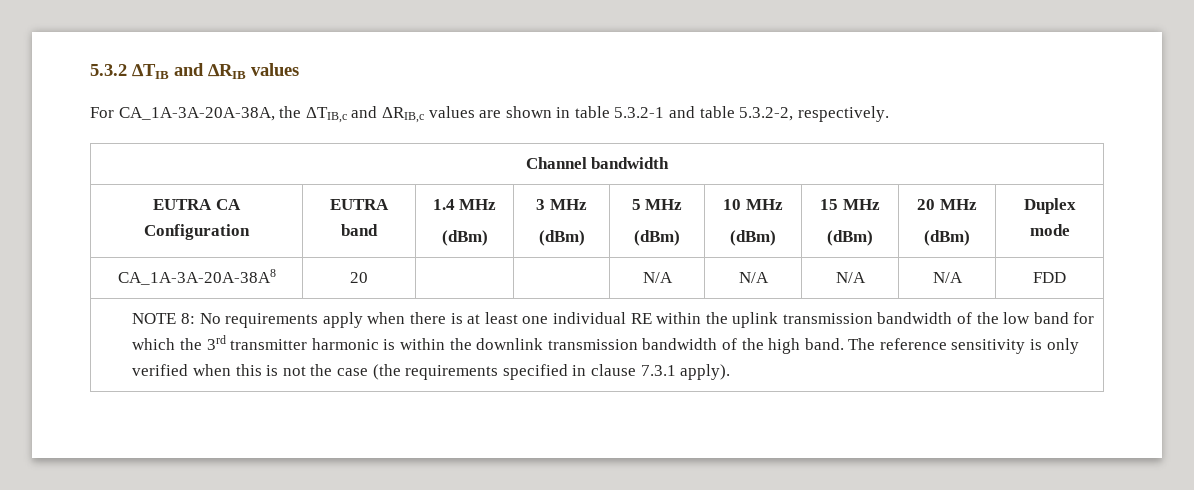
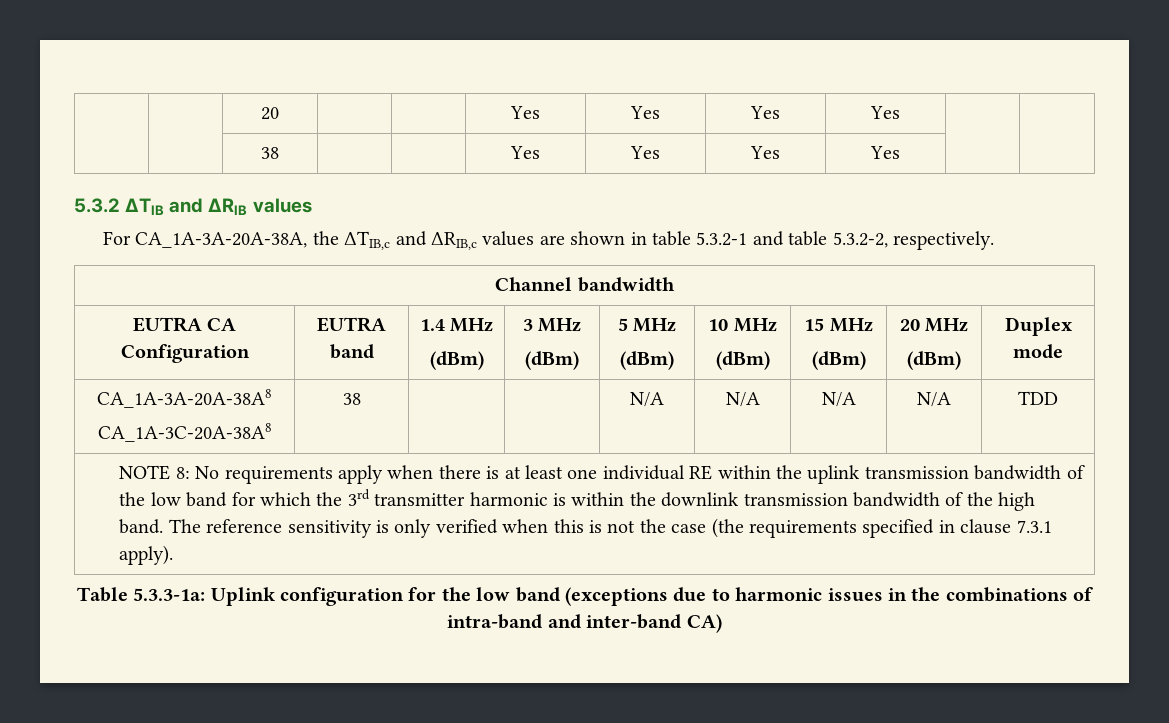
+ | | 20 | | | Yes | Yes | Yes | Yes | |
+ | | 38 | | | Yes | Yes | Yes | Yes | |
- CA_1A-3A-20A-38A8 | 20 | | | N/A | N/A | N/A | N/A | FDD
+ CA_1A-3A-20A-38A8
+ CA_1A-3C-20A-38A8 | 38 | | | N/A | N/A | N/A | N/A | TDD
+ Table 5.3.3-1a: Uplink configuration for the low band (exceptions due to harmonic issues in the combinations of intra-band and inter-band CA)

